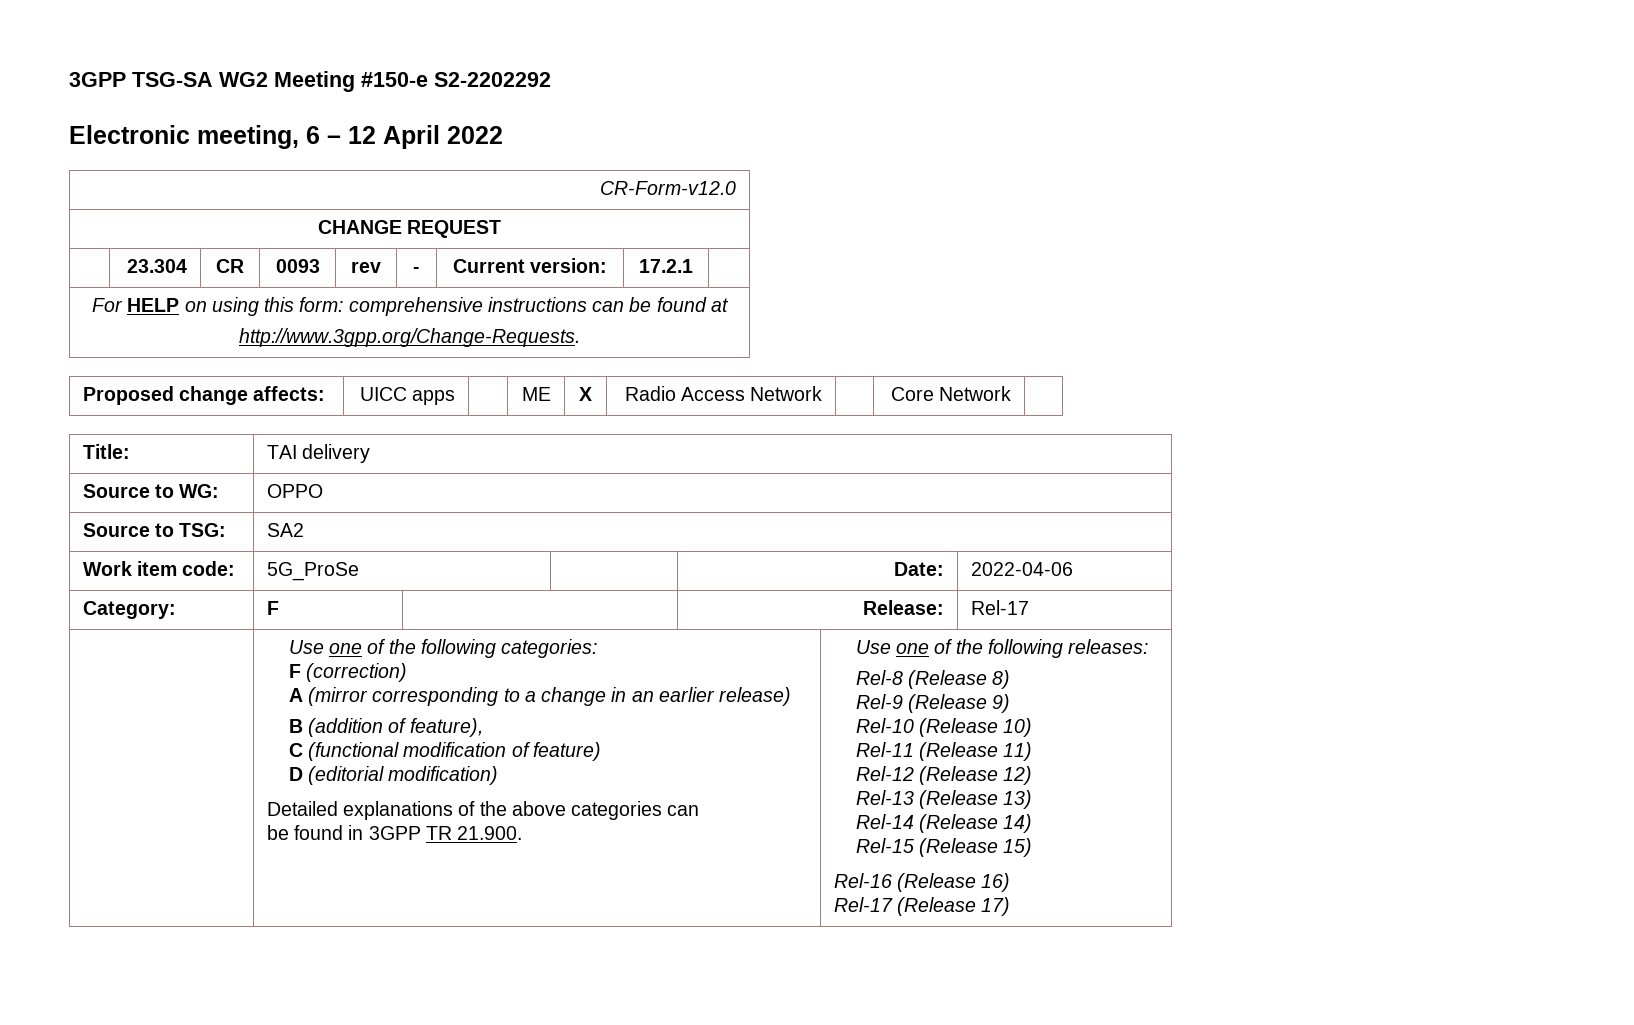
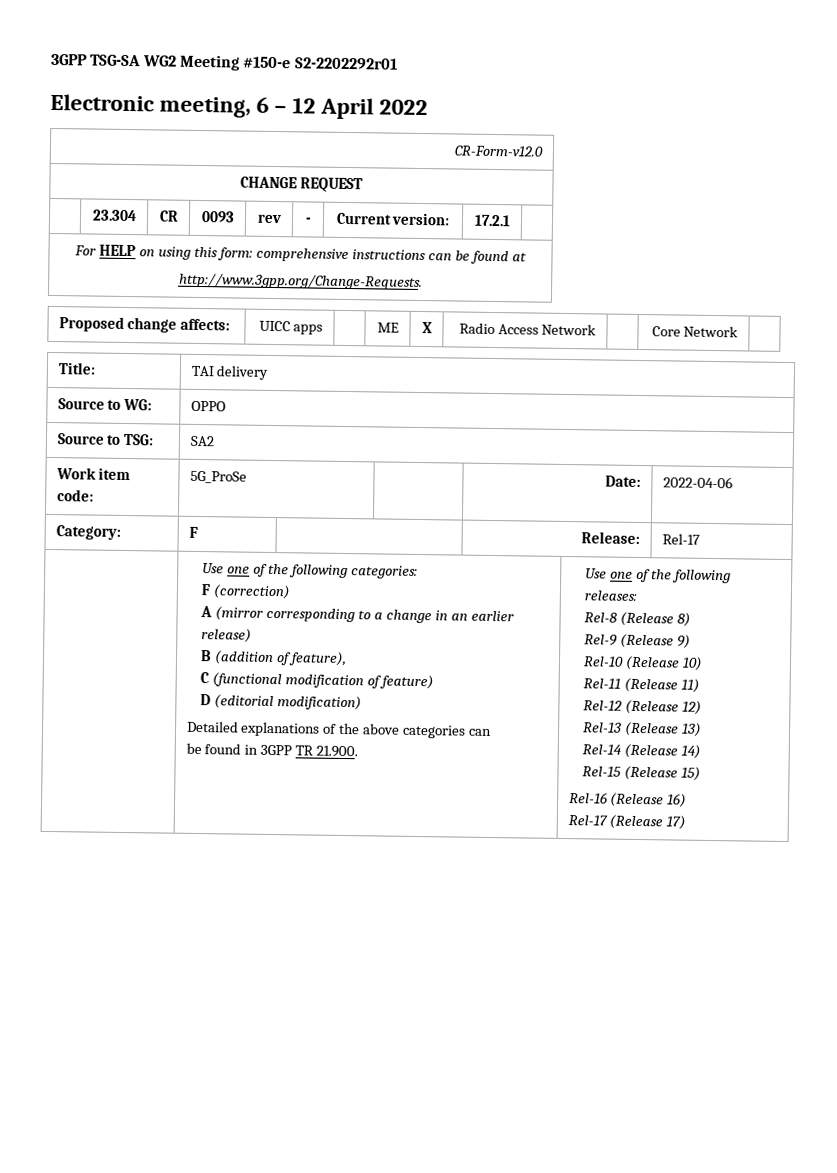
- 3GPP TSG-SA WG2 Meeting #150-e S2-2202292
+ 3GPP TSG-SA WG2 Meeting #150-e S2-2202292r01

